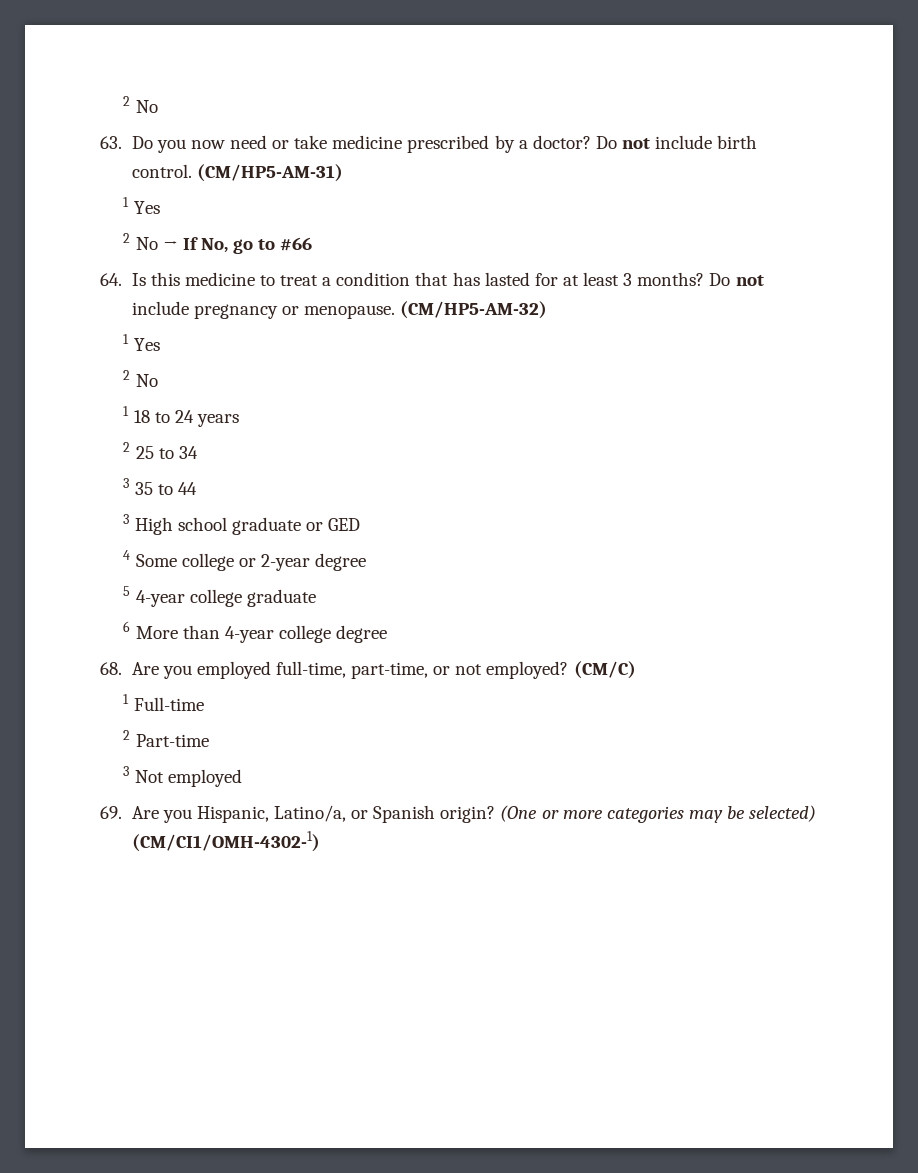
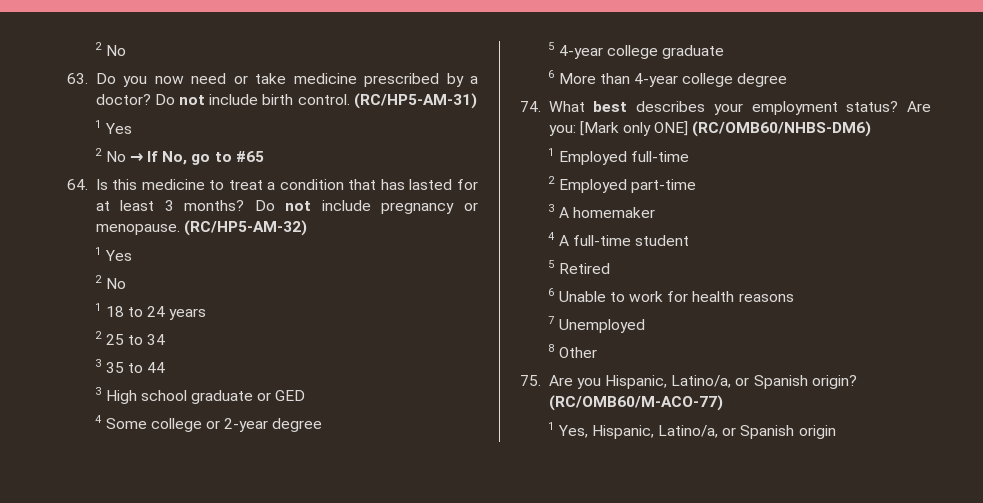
- (CM/HP5-AM-31)
+ (RC/HP5-AM-31)
- 2 No → If No, go to #66
+ 2 No → If No, go to #65
- (CM/HP5-AM-32)
+ (RC/HP5-AM-32)
- 68. Are you employed full-time, part-time, or not employed? (CM/C)
- 1 Full-time
- 2 Part-time
- 3 Not employed
- 69. Are you Hispanic, Latino/a, or Spanish origin?
+ 74. What best describes your employment status? Are you: [Mark only ONE] (RC/OMB60/NHBS-DM6)
+ 1 Employed full-time
+ 2 Employed part-time
+ 3 A homemaker
+ 4 A full-time student
+ 5 Retired
+ 6 Unable to work for health reasons
+ 7 Unemployed
+ 8 Other
+ 75. Are you Hispanic, Latino/a, or Spanish origin?
- (One or more categories may be selected) (CM/CI1/OMH-4302-1)
+ (RC/OMB60/M-ACO-77)
+ 1 Yes, Hispanic, Latino/a, or Spanish origin

